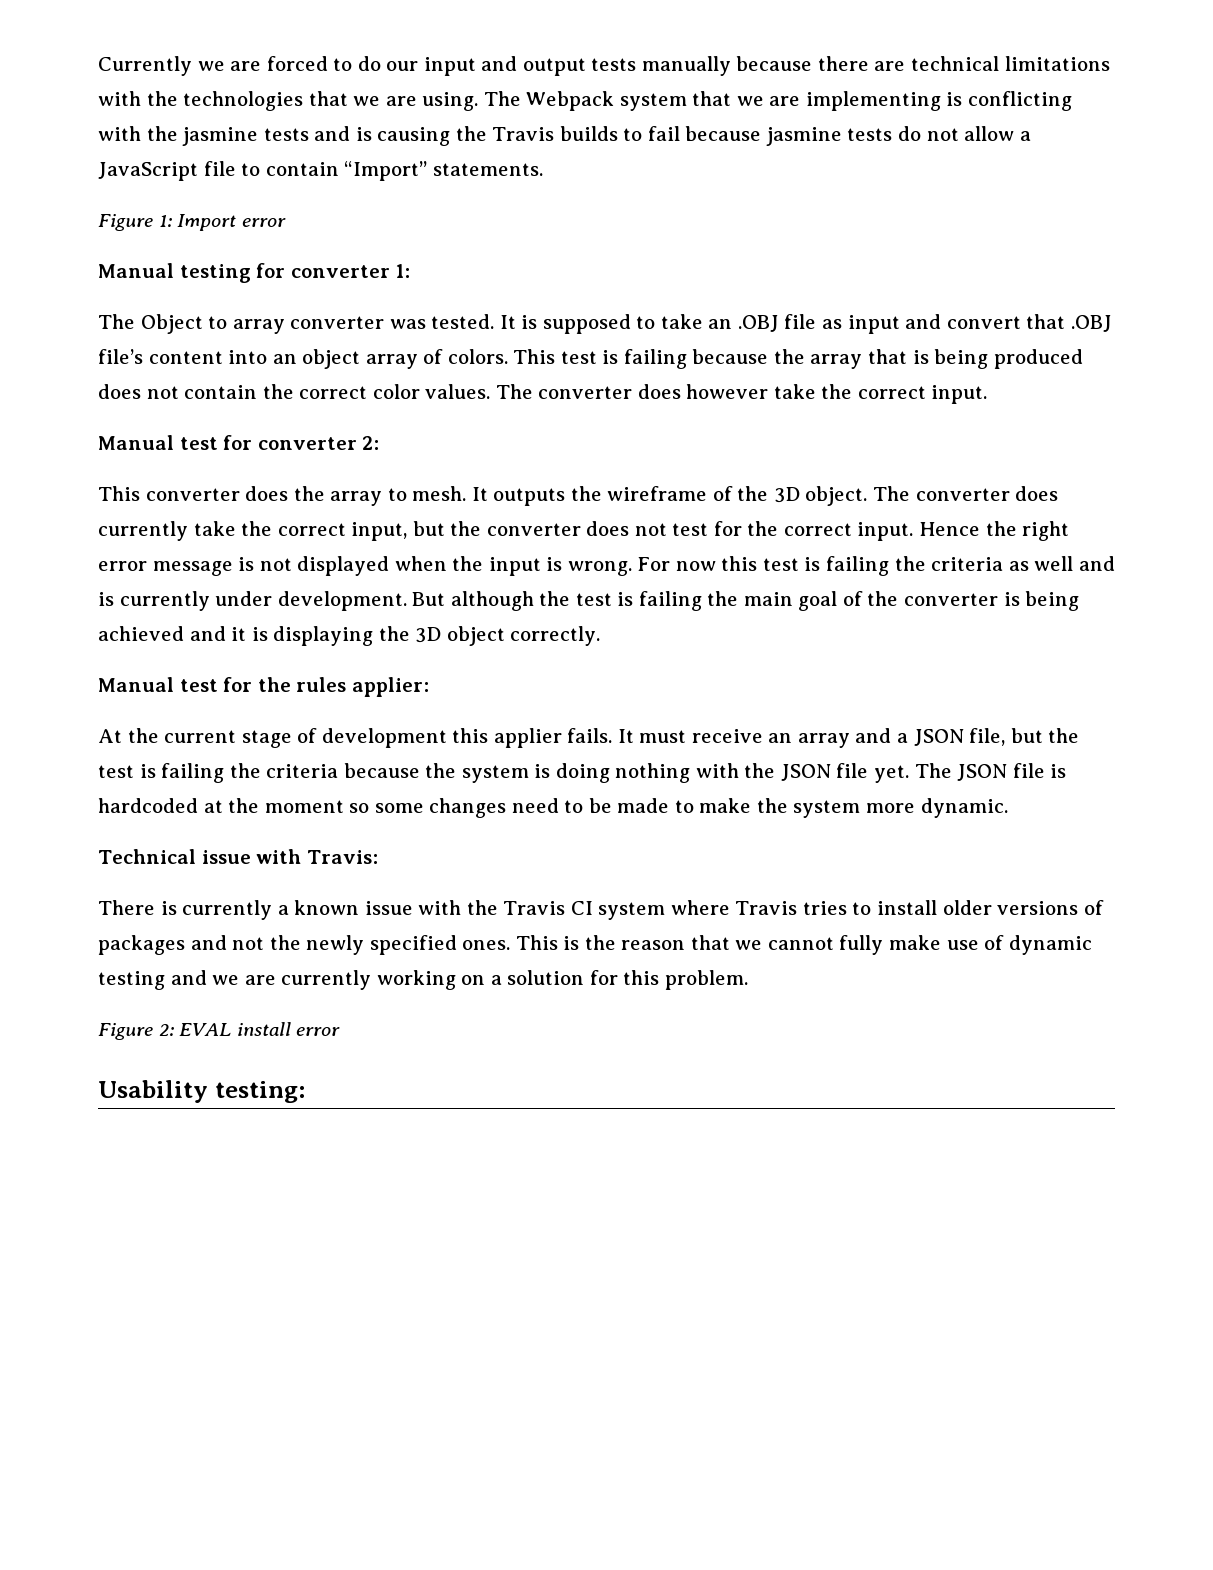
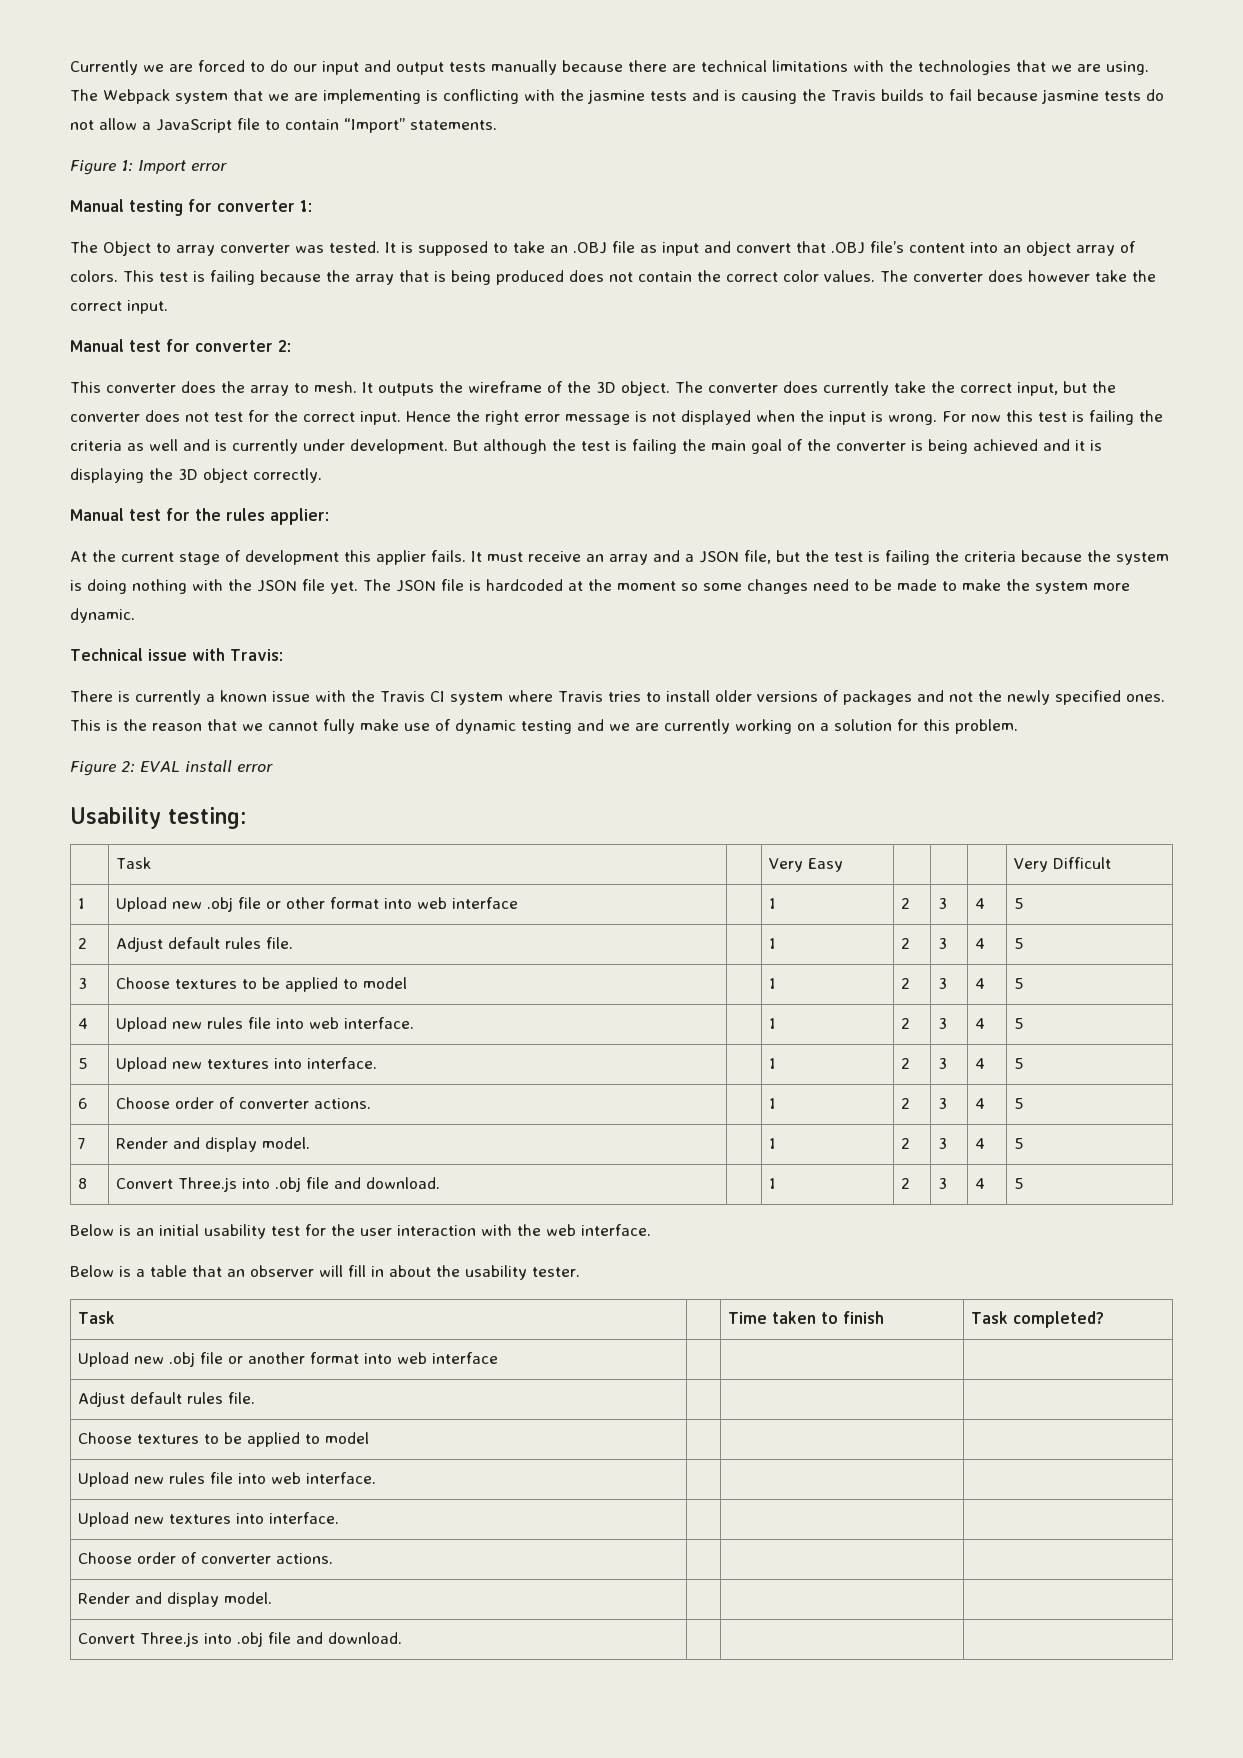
+ | Task | | Very Easy | | | | Very Difficult
+ 1 | Upload new .obj file or other format into web interface | | 1 | 2 | 3 | 4 | 5
+ 2 | Adjust default rules file. | | 1 | 2 | 3 | 4 | 5
+ 3 | Choose textures to be applied to model | | 1 | 2 | 3 | 4 | 5
+ 4 | Upload new rules file into web interface. | | 1 | 2 | 3 | 4 | 5
+ 5 | Upload new textures into interface. | | 1 | 2 | 3 | 4 | 5
+ 6 | Choose order of converter actions. | | 1 | 2 | 3 | 4 | 5
+ 7 | Render and display model. | | 1 | 2 | 3 | 4 | 5
+ 8 | Convert Three.js into .obj file and download. | | 1 | 2 | 3 | 4 | 5
+ Below is an initial usability test for the user interaction with the web interface.
+ Below is a table that an observer will fill in about the usability tester.
+ Task | | Time taken to finish | Task completed?
+ Upload new .obj file or another format into web interface | | |
+ Adjust default rules file. | | |
+ Choose textures to be applied to model | | |
+ Upload new rules file into web interface. | | |
+ Upload new textures into interface. | | |
+ Choose order of converter actions. | | |
+ Render and display model. | | |
+ Convert Three.js into .obj file and download. | | |

